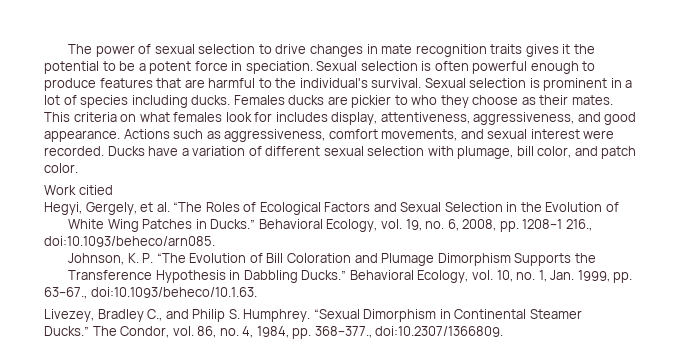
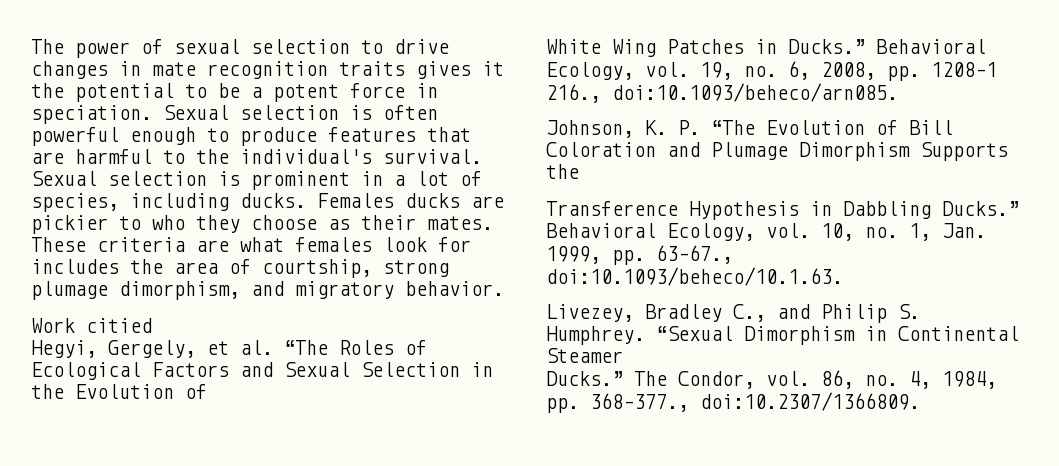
- Sexual selection is prominent in a lot of species including ducks.
+ Sexual selection is prominent in a lot of species, including ducks.
- This criteria on what females look for includes display, attentiveness, aggressiveness, and good appearance. Actions such as aggressiveness, comfort movements, and sexual interest were recorded. Ducks have a variation of different sexual selection with plumage, bill color, and patch color.
+ These criteria are what females look for includes the area of courtship, strong plumage dimorphism, and migratory behavior.

